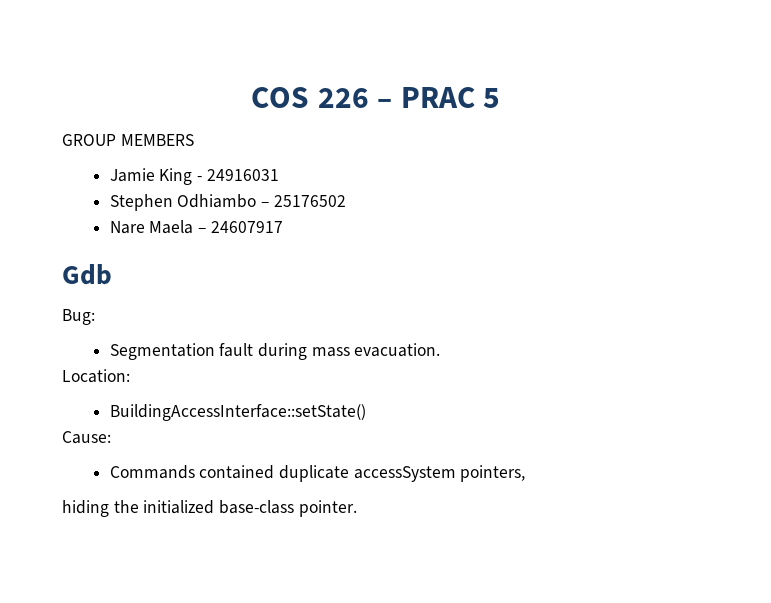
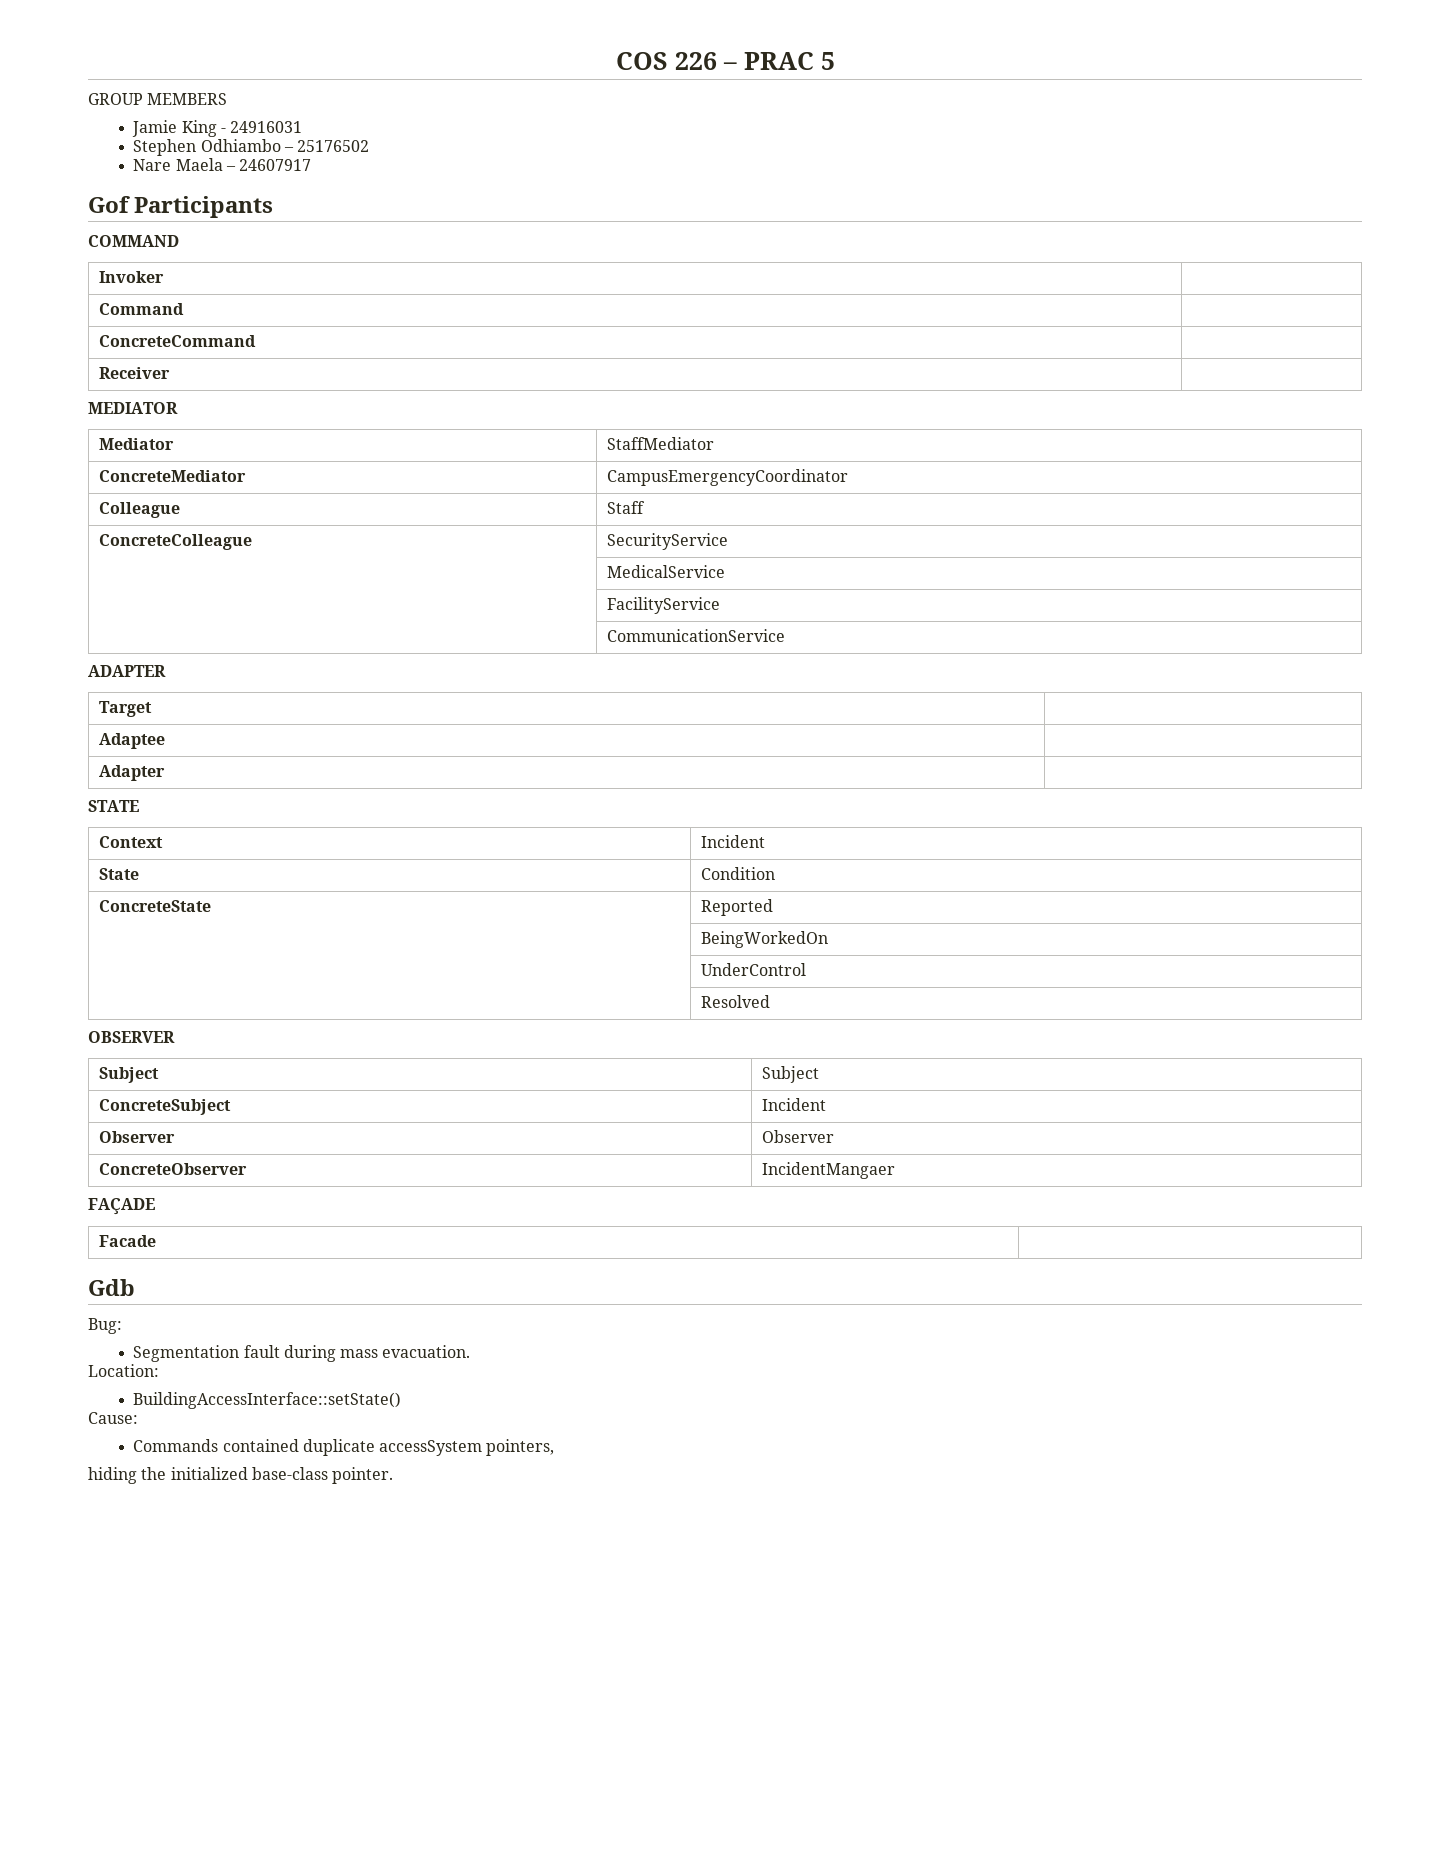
+ Gof Participants
+ COMMAND
+ Invoker |
+ Command |
+ ConcreteCommand |
+ Receiver |
+ MEDIATOR
+ Mediator | StaffMediator
+ ConcreteMediator | CampusEmergencyCoordinator
+ Colleague | Staff
+ ConcreteColleague | SecurityService
+ | MedicalService
+ | FacilityService
+ | CommunicationService
+ ADAPTER
+ Target |
+ Adaptee |
+ Adapter |
+ STATE
+ Context | Incident
+ State | Condition
+ ConcreteState | Reported
+ | BeingWorkedOn
+ | UnderControl
+ | Resolved
+ OBSERVER
+ Subject | Subject
+ ConcreteSubject | Incident
+ Observer | Observer
+ ConcreteObserver | IncidentMangaer
+ FAÇADE
+ Facade |

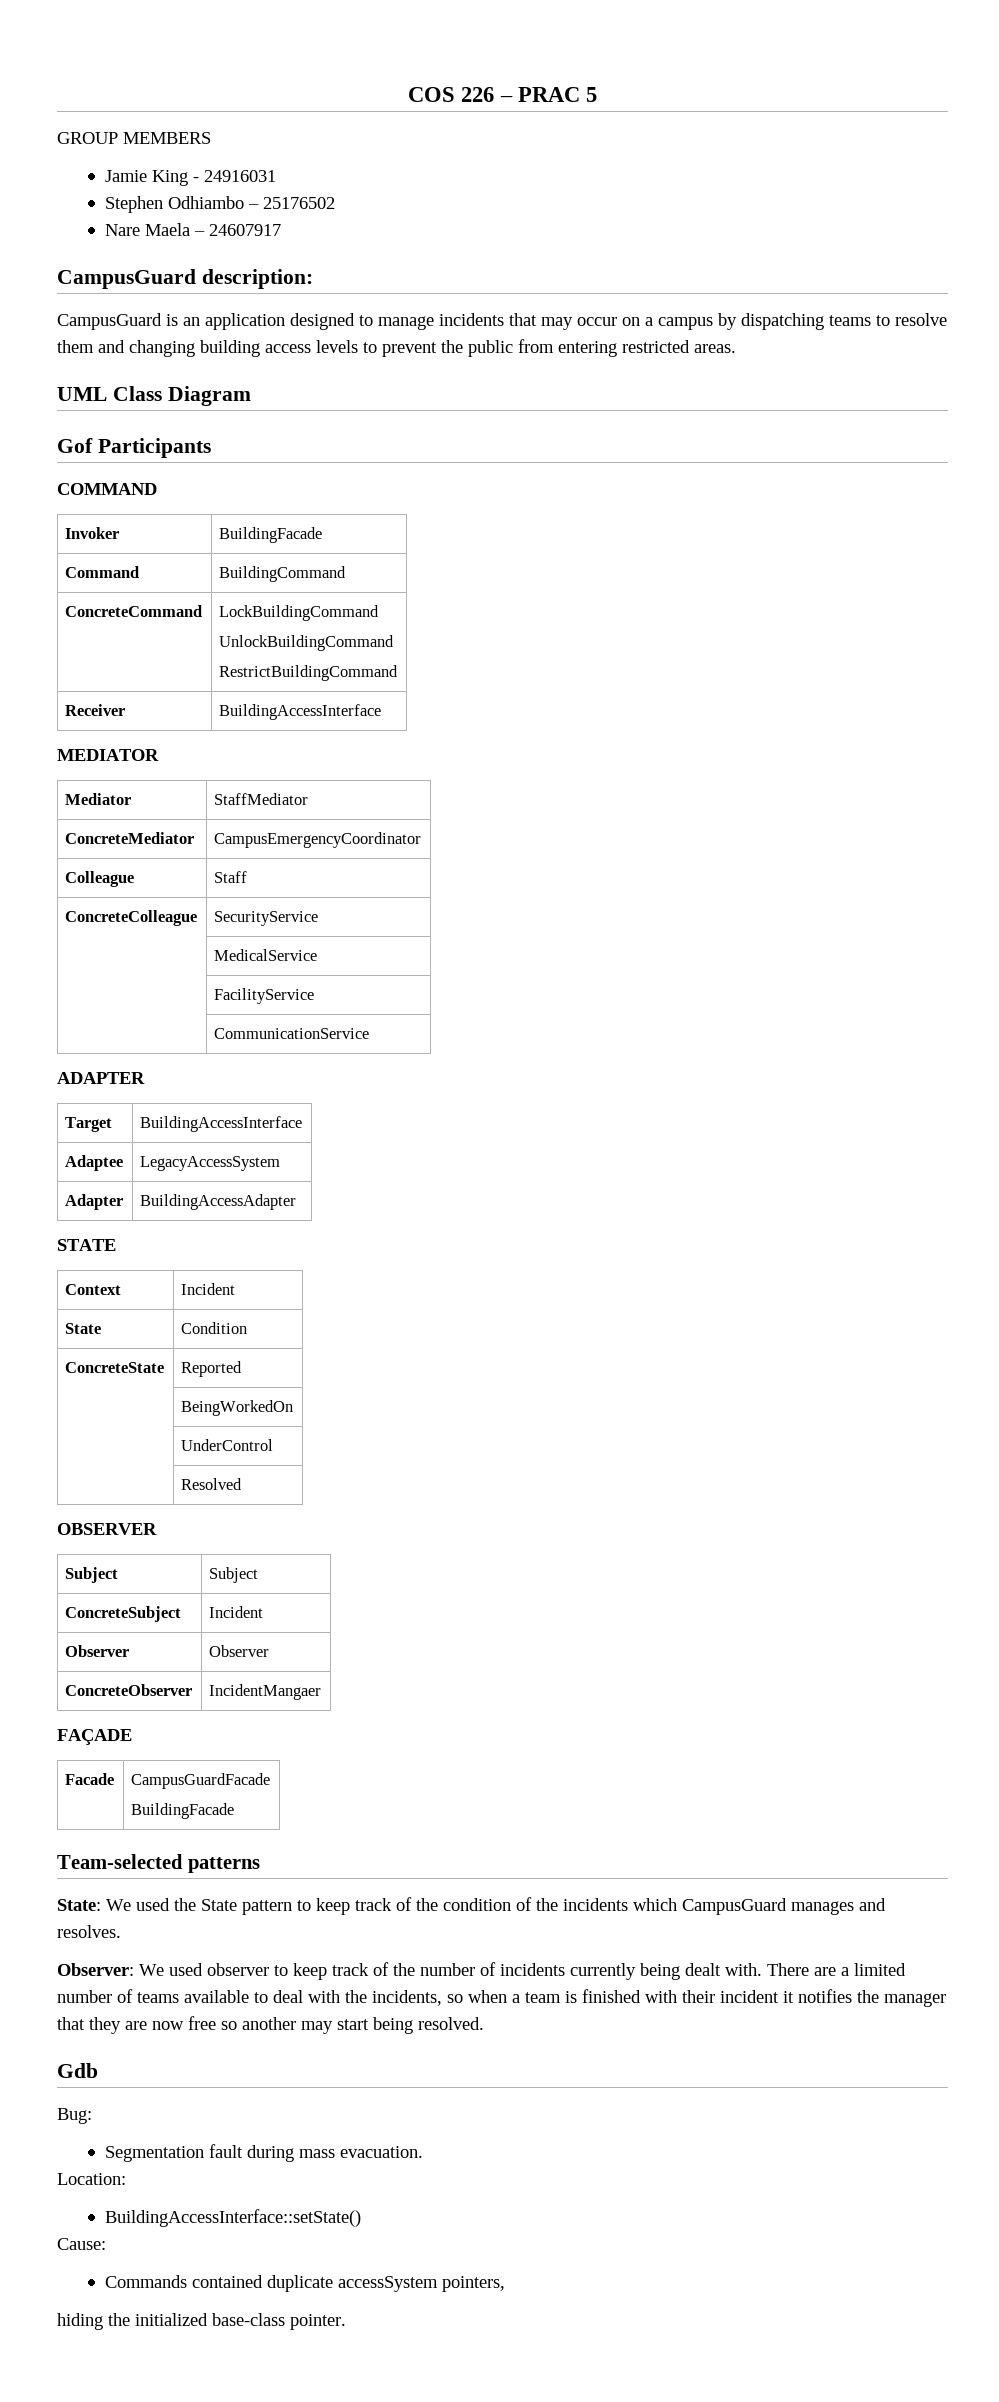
+ CampusGuard description:
+ CampusGuard is an application designed to manage incidents that may occur on a campus by dispatching teams to resolve them and changing building access levels to prevent the public from entering restricted areas.
+ UML Class Diagram
- Invoker |
+ Invoker | BuildingFacade
- Command |
+ Command | BuildingCommand
- ConcreteCommand |
+ ConcreteCommand | LockBuildingCommand
+ UnlockBuildingCommand
+ RestrictBuildingCommand
- Receiver |
+ Receiver | BuildingAccessInterface
- Target |
+ Target | BuildingAccessInterface
- Adaptee |
+ Adaptee | LegacyAccessSystem
- Adapter |
+ Adapter | BuildingAccessAdapter
- Facade |
+ Facade | CampusGuardFacade
+ BuildingFacade
+ Team-selected patterns
+ State: We used the State pattern to keep track of the condition of the incidents which CampusGuard manages and resolves.
+ Observer: We used observer to keep track of the number of incidents currently being dealt with. There are a limited number of teams available to deal with the incidents, so when a team is finished with their incident it notifies the manager that they are now free so another may start being resolved.

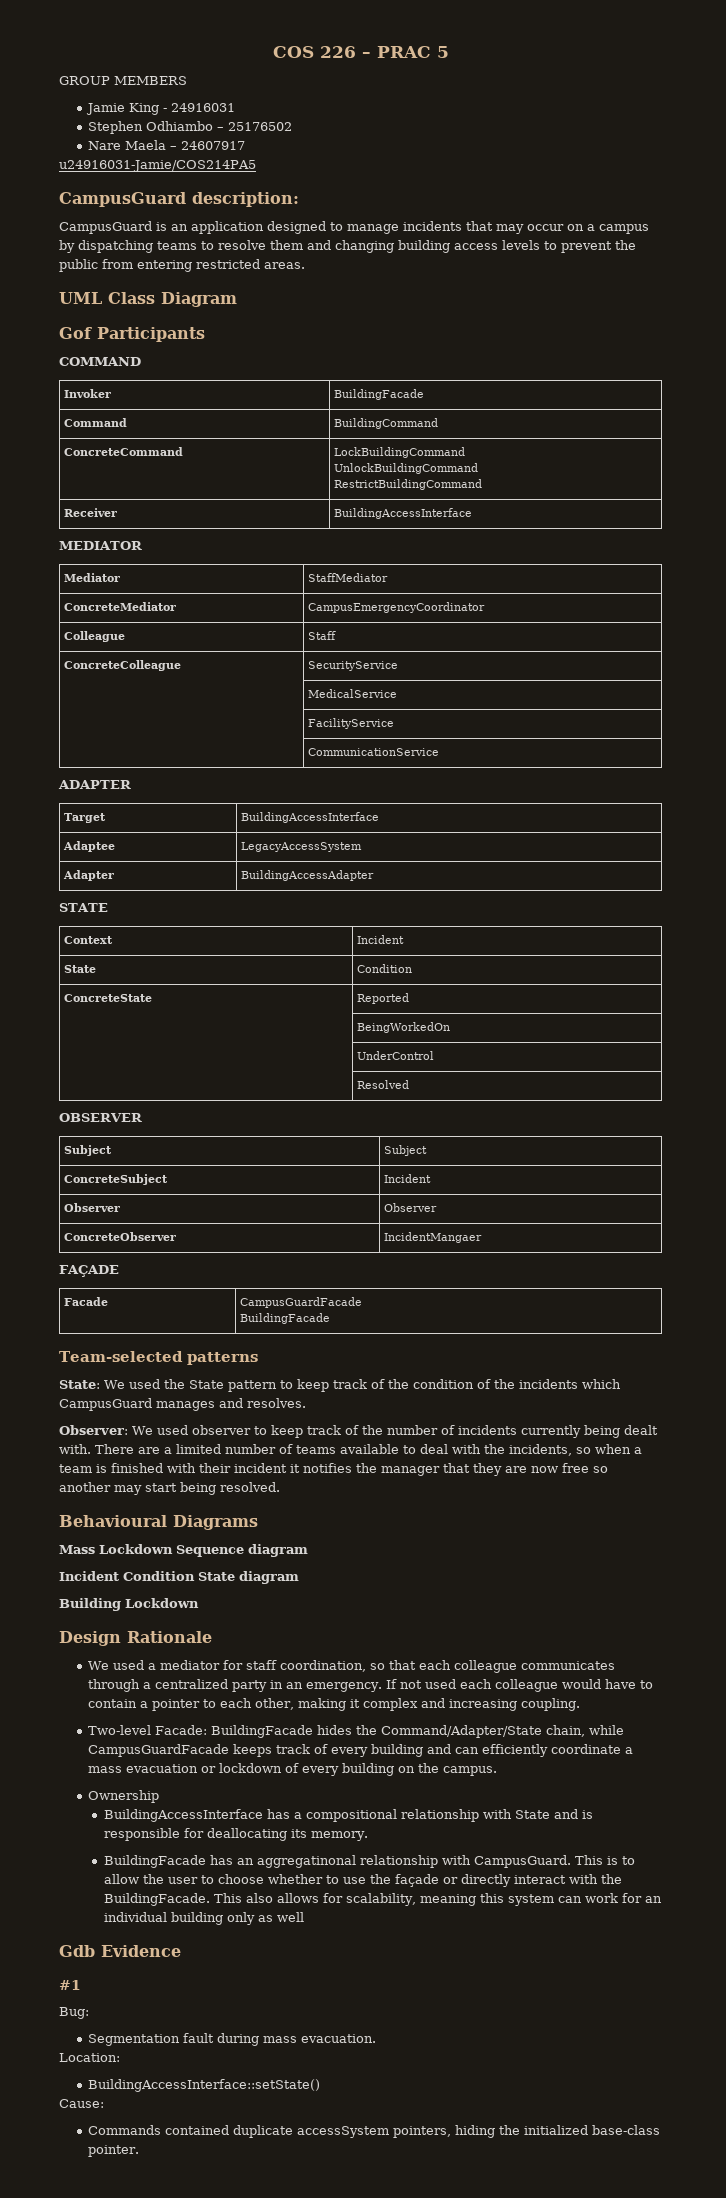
+ u24916031-Jamie/COS214PA5
+ Behavioural Diagrams
+ Mass Lockdown Sequence diagram
+ Incident Condition State diagram
+ Building Lockdown
+ Design Rationale
+ We used a mediator for staff coordination, so that each colleague communicates through a centralized party in an emergency. If not used each colleague would have to contain a pointer to each other, making it complex and increasing coupling.
+ Two-level Facade: BuildingFacade hides the Command/Adapter/State chain, while CampusGuardFacade keeps track of every building and can efficiently coordinate a mass evacuation or lockdown of every building on the campus.
+ Ownership
+ BuildingAccessInterface has a compositional relationship with State and is responsible for deallocating its memory.
+ BuildingFacade has an aggregatinonal relationship with CampusGuard. This is to allow the user to choose whether to use the façade or directly interact with the BuildingFacade. This also allows for scalability, meaning this system can work for an individual building only as well
- Gdb
+ Gdb Evidence
+ #1
- Commands contained duplicate accessSystem pointers,
- hiding the initialized base-class pointer.
+ Commands contained duplicate accessSystem pointers, hiding the initialized base-class pointer.

